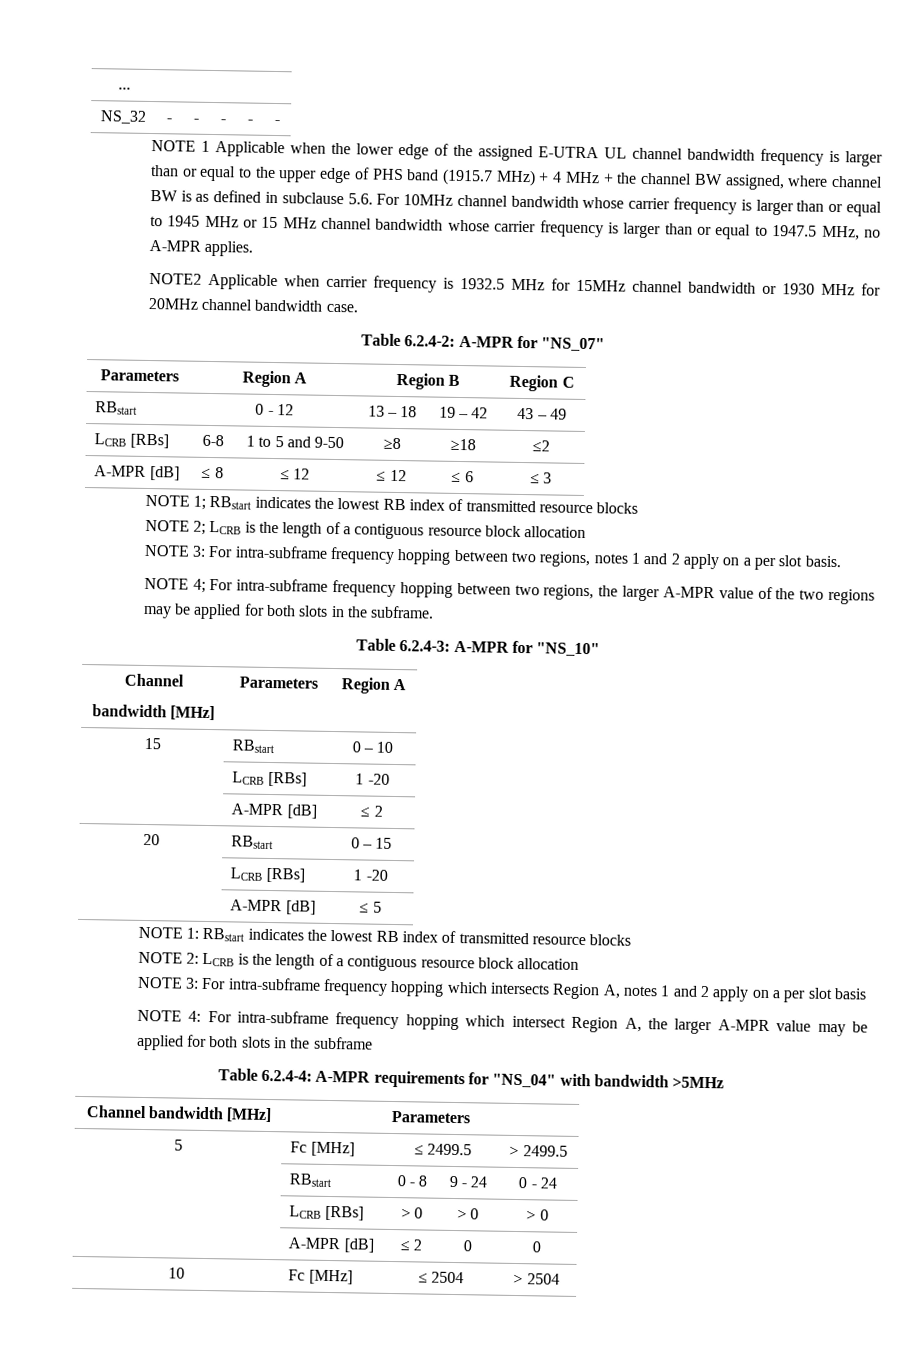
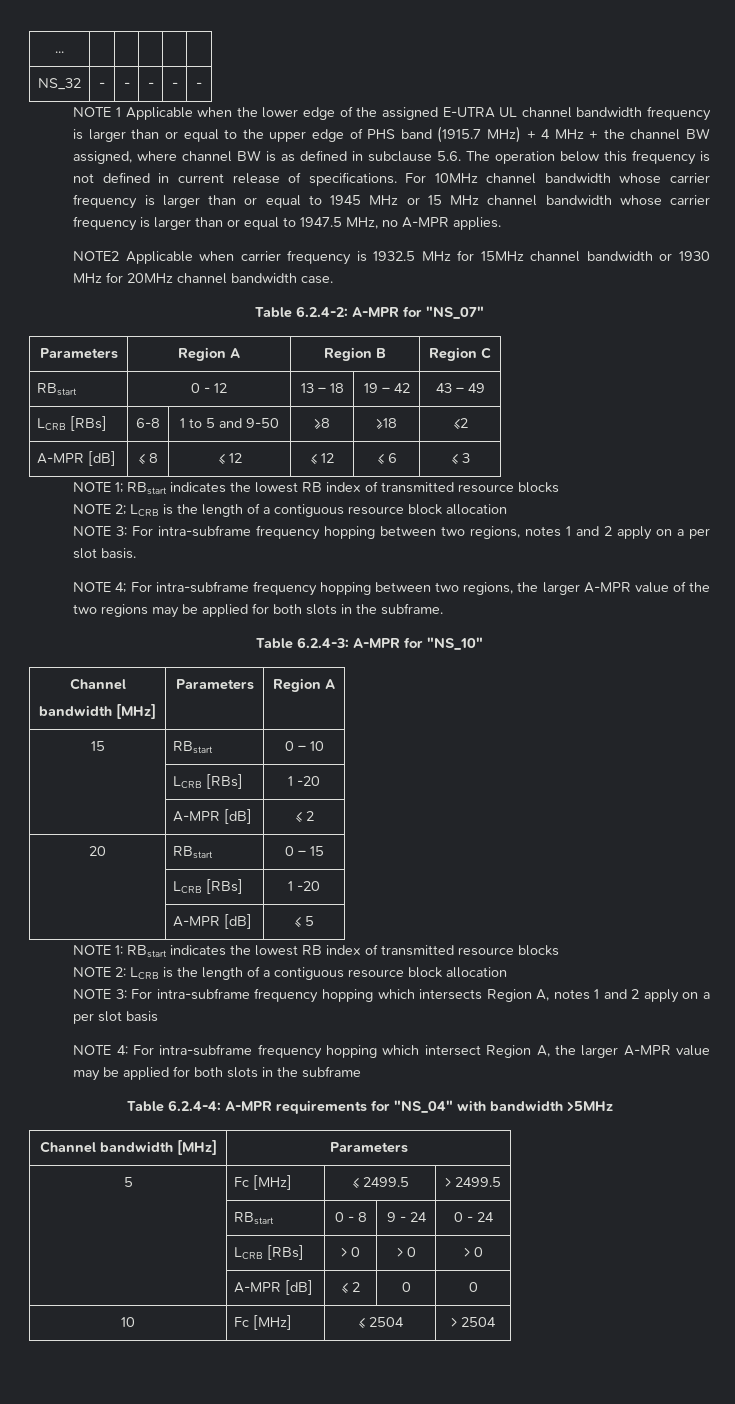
- NOTE 1 Applicable when the lower edge of the assigned E-UTRA UL channel bandwidth frequency is larger than or equal to the upper edge of PHS band (1915.7 MHz) + 4 MHz + the channel BW assigned, where channel BW is as defined in subclause 5.6. For 10MHz channel bandwidth whose carrier frequency is larger than or equal to 1945 MHz or 15 MHz channel bandwidth whose carrier frequency is larger than or equal to 1947.5 MHz, no A-MPR applies.
+ NOTE 1 Applicable when the lower edge of the assigned E-UTRA UL channel bandwidth frequency is larger than or equal to the upper edge of PHS band (1915.7 MHz) + 4 MHz + the channel BW assigned, where channel BW is as defined in subclause 5.6. The operation below this frequency is not defined in current release of specifications. For 10MHz channel bandwidth whose carrier frequency is larger than or equal to 1945 MHz or 15 MHz channel bandwidth whose carrier frequency is larger than or equal to 1947.5 MHz, no A-MPR applies.

